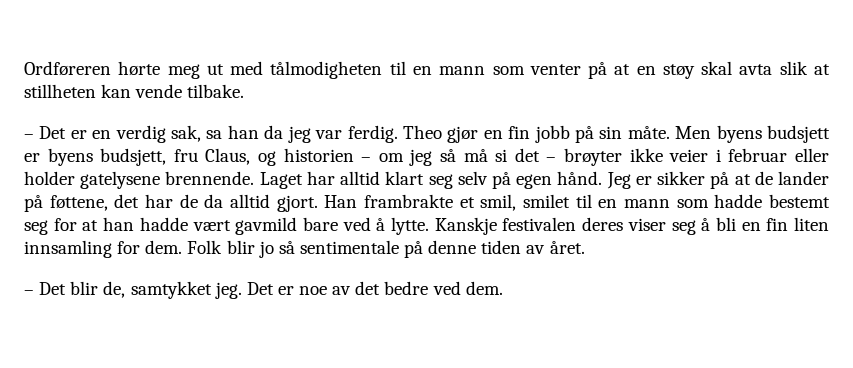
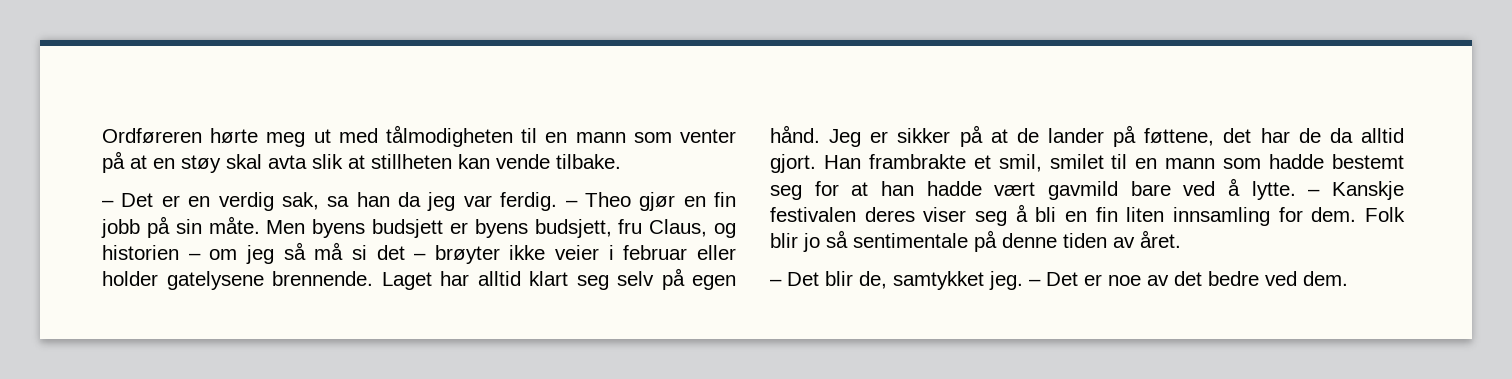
- Theo gjør en fin jobb på sin måte.
+ – Theo gjør en fin jobb på sin måte.
- Kanskje festivalen deres viser seg å bli en fin liten innsamling for dem.
+ – Kanskje festivalen deres viser seg å bli en fin liten innsamling for dem.
- Det er noe av det bedre ved dem.
+ – Det er noe av det bedre ved dem.

